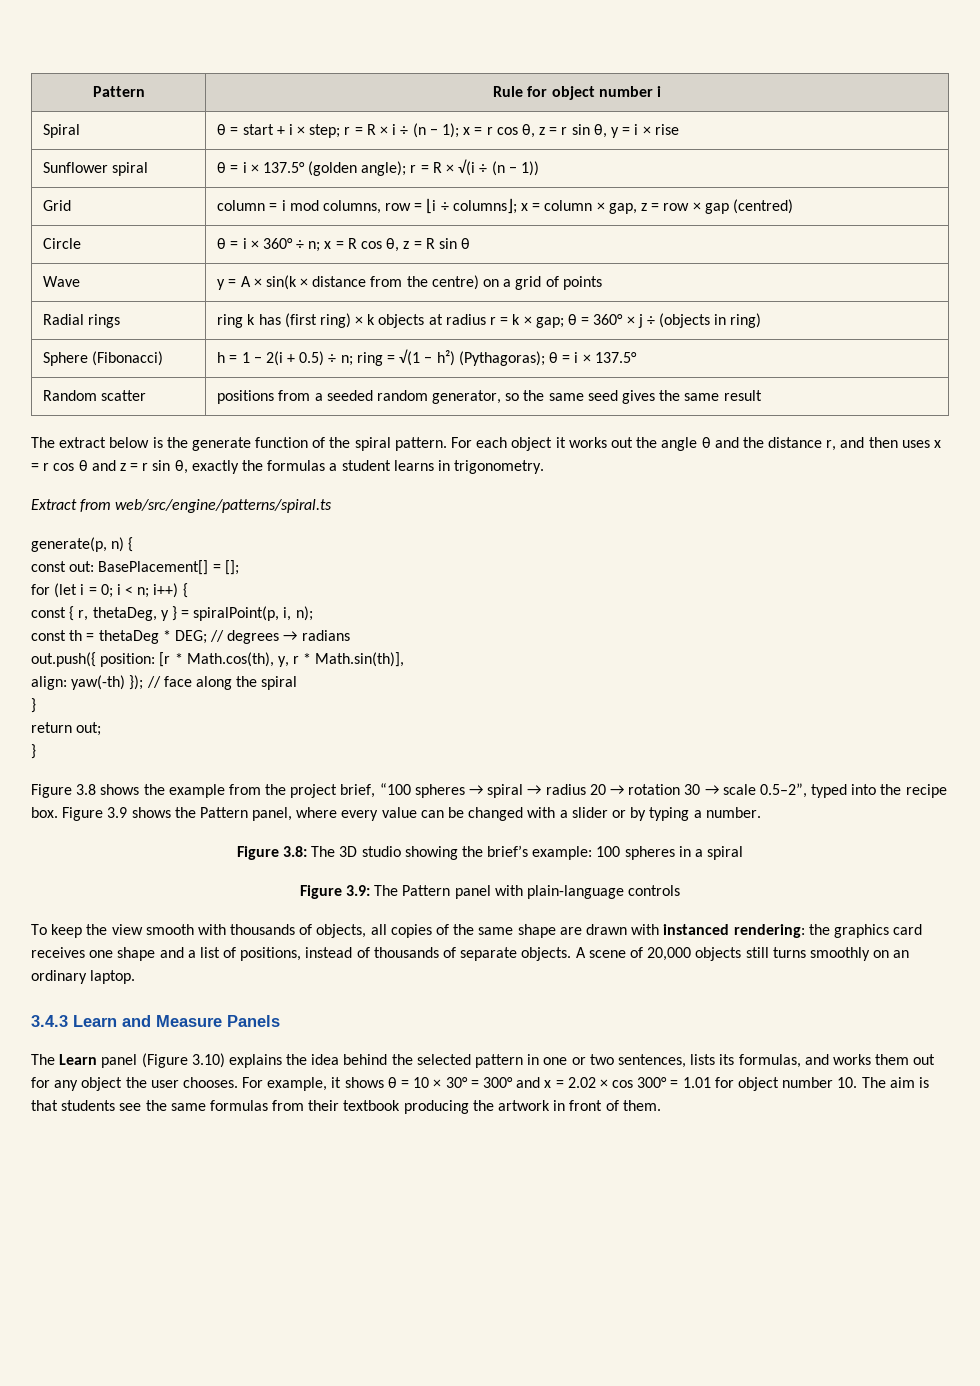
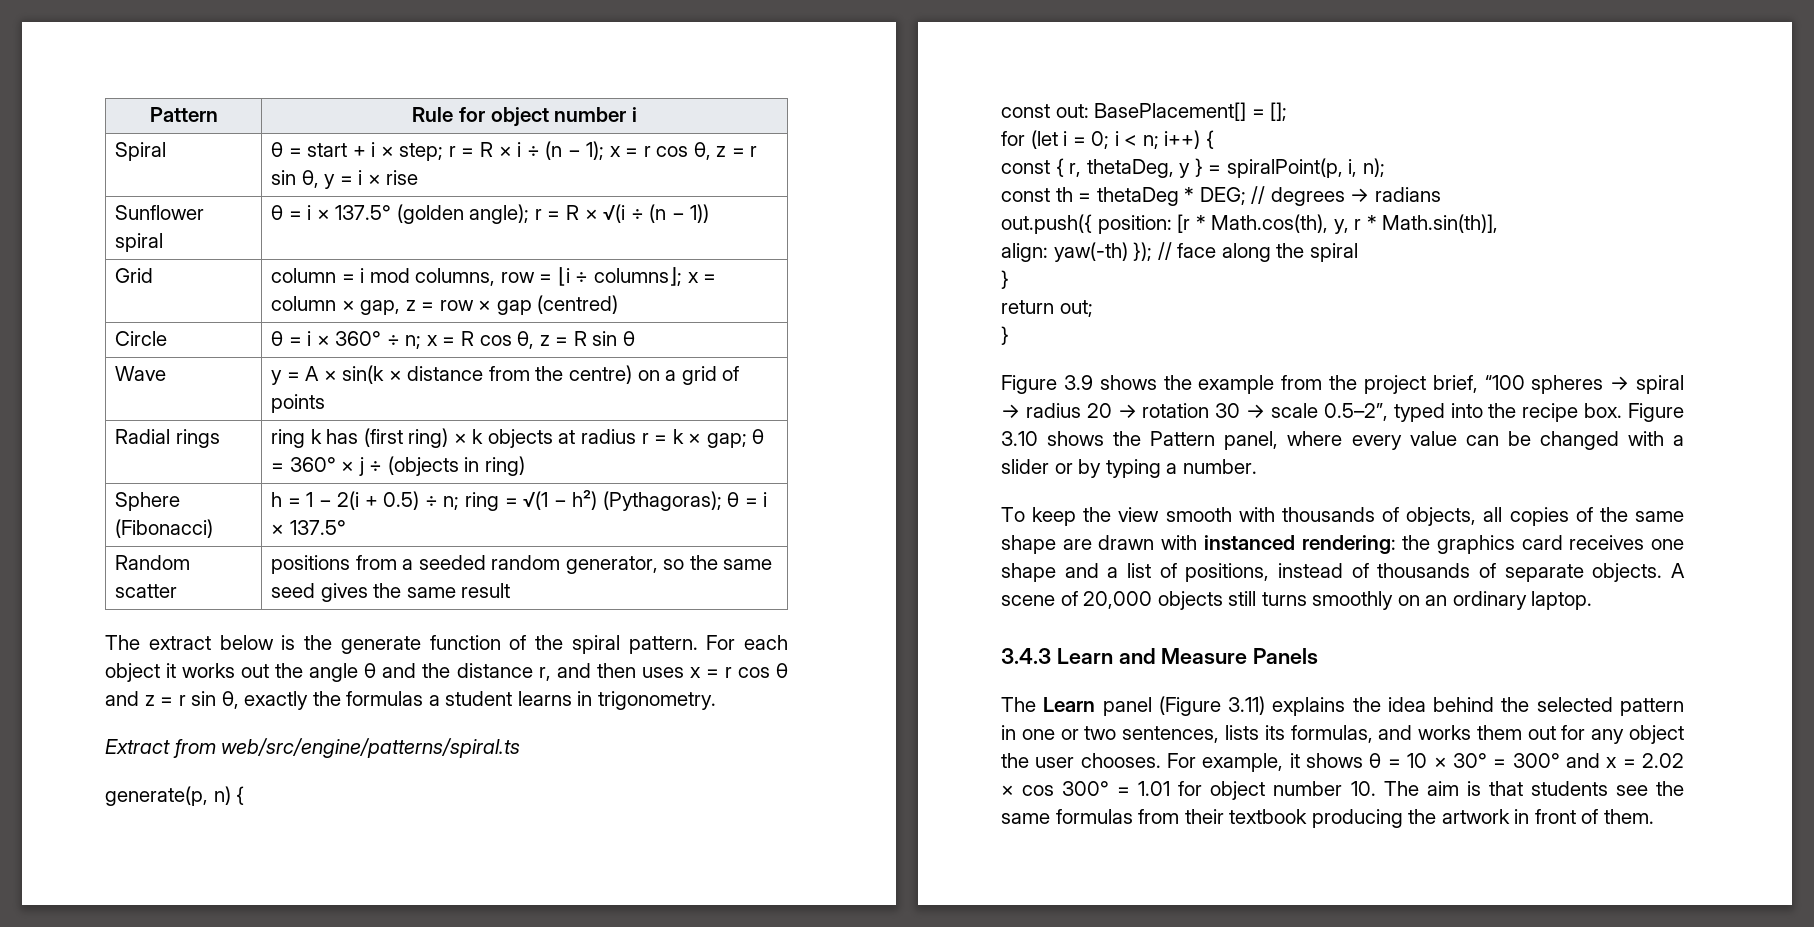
- Figure 3.8 shows the example from the project brief, “100 spheres → spiral → radius 20 → rotation 30 → scale 0.5–2”, typed into the recipe box.
+ Figure 3.9 shows the example from the project brief, “100 spheres → spiral → radius 20 → rotation 30 → scale 0.5–2”, typed into the recipe box.
- Figure 3.9 shows the Pattern panel, where every value can be changed with a slider or by typing a number.
+ Figure 3.10 shows the Pattern panel, where every value can be changed with a slider or by typing a number.
- Figure 3.8: The 3D studio showing the brief’s example: 100 spheres in a spiral
- Figure 3.9: The Pattern panel with plain-language controls
- The Learn panel (Figure 3.10) explains the idea behind the selected pattern in one or two sentences, lists its formulas, and works them out for any object the user chooses.
+ The Learn panel (Figure 3.11) explains the idea behind the selected pattern in one or two sentences, lists its formulas, and works them out for any object the user chooses.

